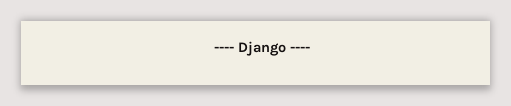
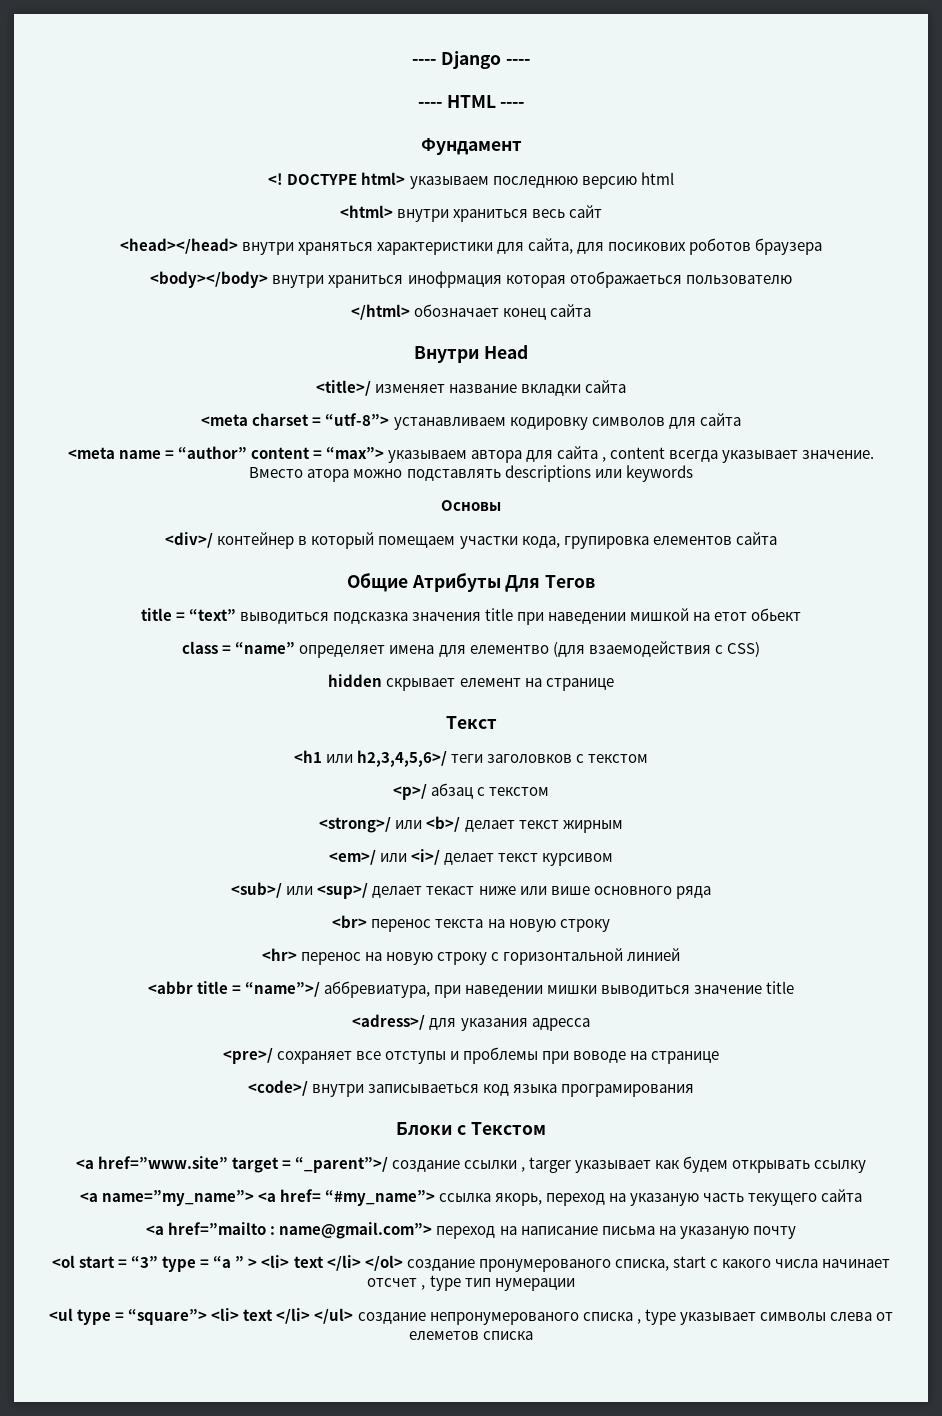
+ ---- HTML ----
+ Фундамент
+ <! DOCTYPE html> указываем последнюю версию html
+ <html> внутри храниться весь сайт
+ <head></head> внутри храняться характеристики для сайта, для посикових роботов браузера
+ <body></body> внутри храниться инофрмация которая отображаеться пользователю
+ </html> обозначает конец сайта
+ Внутри Head
+ <title>/ изменяет название вкладки сайта
+ <meta charset = “utf-8”> устанавливаем кодировку символов для сайта
+ <meta name = “author” content = “max”> указываем автора для сайта , content всегда указывает значение. Вместо атора можно подставлять descriptions или keywords
+ Основы
+ <div>/ контейнер в который помещаем участки кода, групировка елементов сайта
+ Общие Атрибуты Для Тегов
+ title = “text” выводиться подсказка значения title при наведении мишкой на етот обьект
+ class = “name” определяет имена для елементво (для взаемодействия с CSS)
+ hidden скрывает елемент на странице
+ Текст
+ <h1 или h2,3,4,5,6>/ теги заголовков с текстом
+ <p>/ абзац с текстом
+ <strong>/ или <b>/ делает текст жирным
+ <em>/ или <i>/ делает текст курсивом
+ <sub>/ или <sup>/ делает текаст ниже или више основного ряда
+ <br> перенос текста на новую строку
+ <hr> перенос на новую строку с горизонтальной линией
+ <abbr title = “name”>/ аббревиатура, при наведении мишки выводиться значение title
+ <adress>/ для указания адресса
+ <pre>/ сохраняет все отступы и проблемы при воводе на странице
+ <code>/ внутри записываеться код языка програмирования
+ Блоки с Текстом
+ <a href=”www.site” target = “_parent”>/ создание ссылки , targer указывает как будем открывать ссылку
+ <a name=”my_name”> <a href= “#my_name”> ссылка якорь, переход на указаную часть текущего сайта
+ <a href=”mailto : name@gmail.com”> переход на написание письма на указаную почту
+ <ol start = “3” type = “a ” > <li> text </li> </ol> создание пронумерованого списка, start с какого числа начинает отсчет , type тип нумерации
+ <ul type = “square”> <li> text </li> </ul> создание непронумерованого списка , type указывает символы слева от елеметов списка

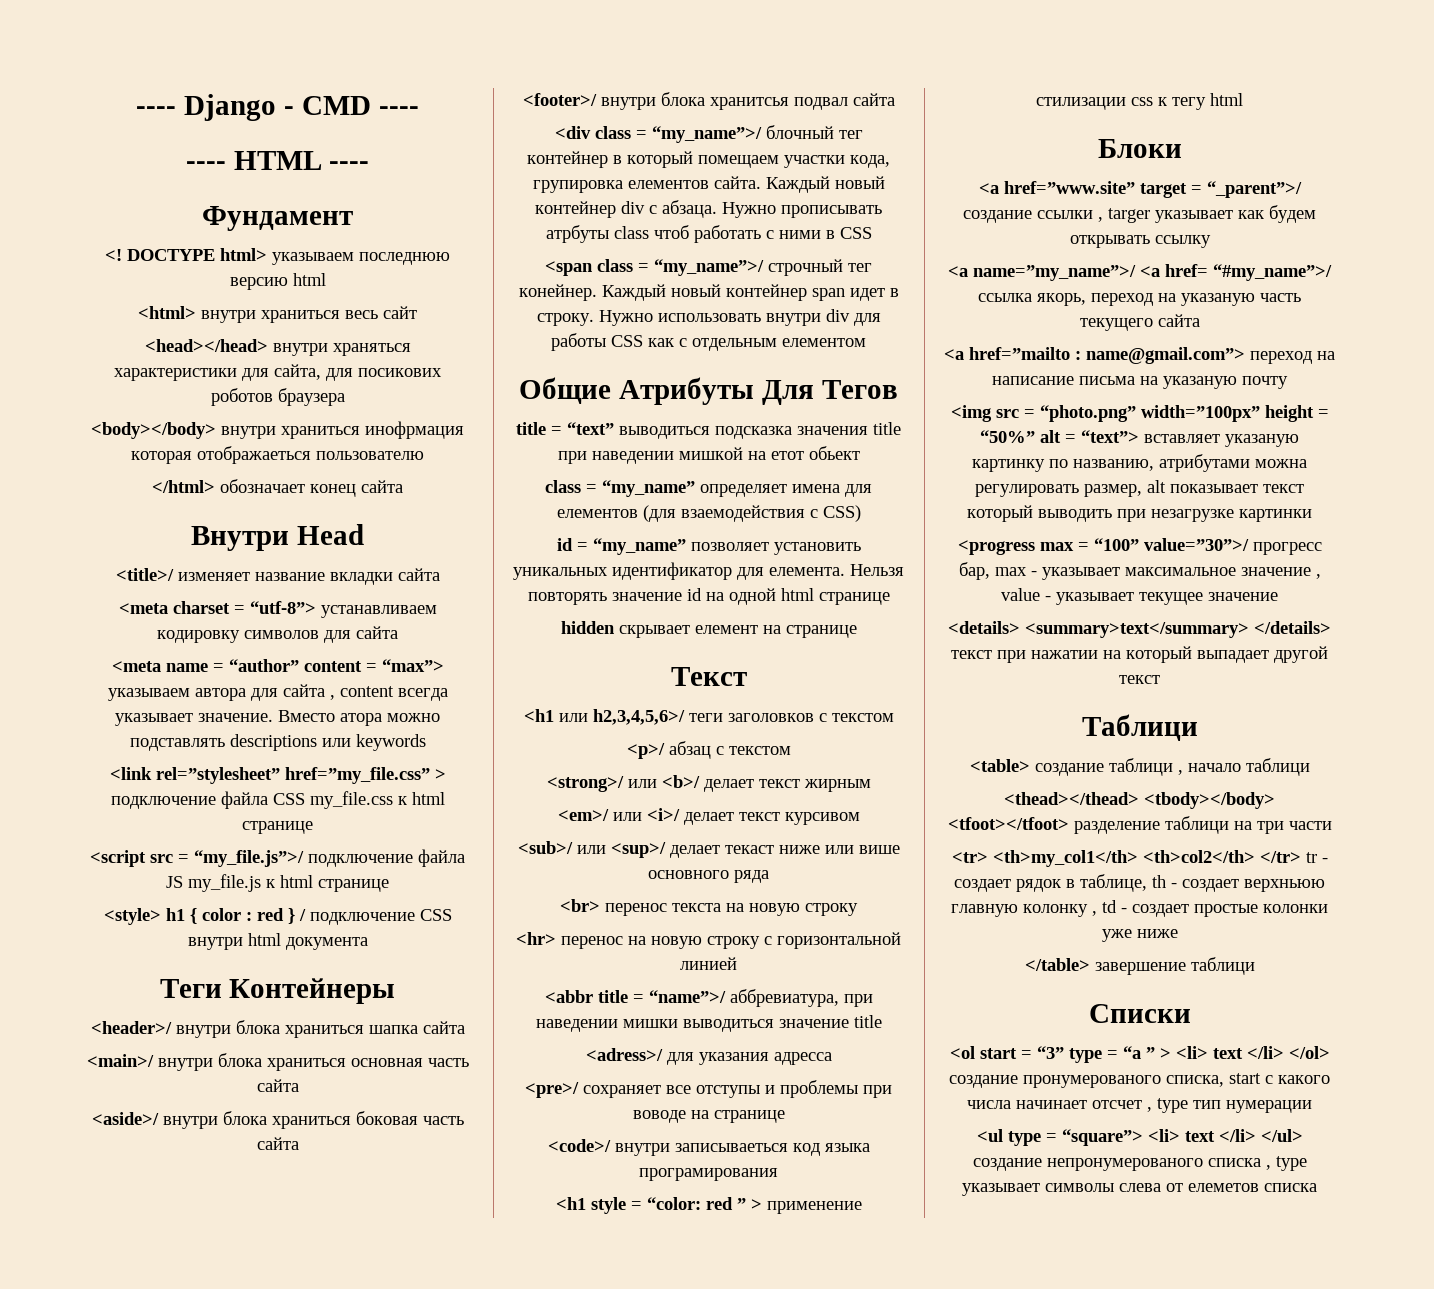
- ---- Django ----
+ ---- Django - CMD ----
- Основы
- <div>/ контейнер в который помещаем участки кода, групировка елементов сайта
+ <link rel=”stylesheet” href=”my_file.css” > подключение файла CSS my_file.css к html странице
+ <script src = “my_file.js”>/ подключение файла JS my_file.js к html странице
+ <style> h1 { color : red } / подключение CSS внутри html документа
+ Теги Контейнеры
+ <header>/ внутри блока храниться шапка сайта
+ <main>/ внутри блока храниться основная часть сайта
+ <aside>/ внутри блока храниться боковая часть сайта
+ <footer>/ внутри блока хранитсья подвал сайта
+ <div class = “my_name”>/ блочный тег контейнер в который помещаем участки кода, групировка елементов сайта. Каждый новый контейнер div с абзаца. Нужно прописывать атрбуты class чтоб работать с ними в CSS
+ <span class = “my_name”>/ строчный тег конейнер. Каждый новый контейнер span идет в строку. Нужно использовать внутри div для работы CSS как с отдельным елементом
- class = “name” определяет имена для елементво (для взаемодействия с CSS)
+ class = “my_name” определяет имена для елементов (для взаемодействия с CSS)
+ id = “my_name” позволяет установить уникальных идентификатор для елемента. Нельзя повторять значение id на одной html странице
+ <h1 style = “color: red ” > применение стилизации css к тегу html
- Блоки с Текстом
+ Блоки
- <a name=”my_name”> <a href= “#my_name”> ссылка якорь, переход на указаную часть текущего сайта
+ <a name=”my_name”>/ <a href= “#my_name”>/ ссылка якорь, переход на указаную часть текущего сайта
+ <img src = “photo.png” width=”100px” height = “50%” alt = “text”> вставляет указаную картинку по названию, атрибутами можна регулировать размер, alt показывает текст который выводить при незагрузке картинки
+ <progress max = “100” value=”30”>/ прогресс бар, max - указывает максимальное значение , value - указывает текущее значение
+ <details> <summary>text</summary> </details> текст при нажатии на который выпадает другой текст
+ Таблици
+ <table> создание таблици , начало таблици
+ <thead></thead> <tbody></body> <tfoot></tfoot> разделение таблици на три части
+ <tr> <th>my_col1</th> <th>col2</th> </tr> tr - создает рядок в таблице, th - создает верхньюю главную колонку , td - создает простые колонки уже ниже
+ </table> завершение таблици
+ Списки

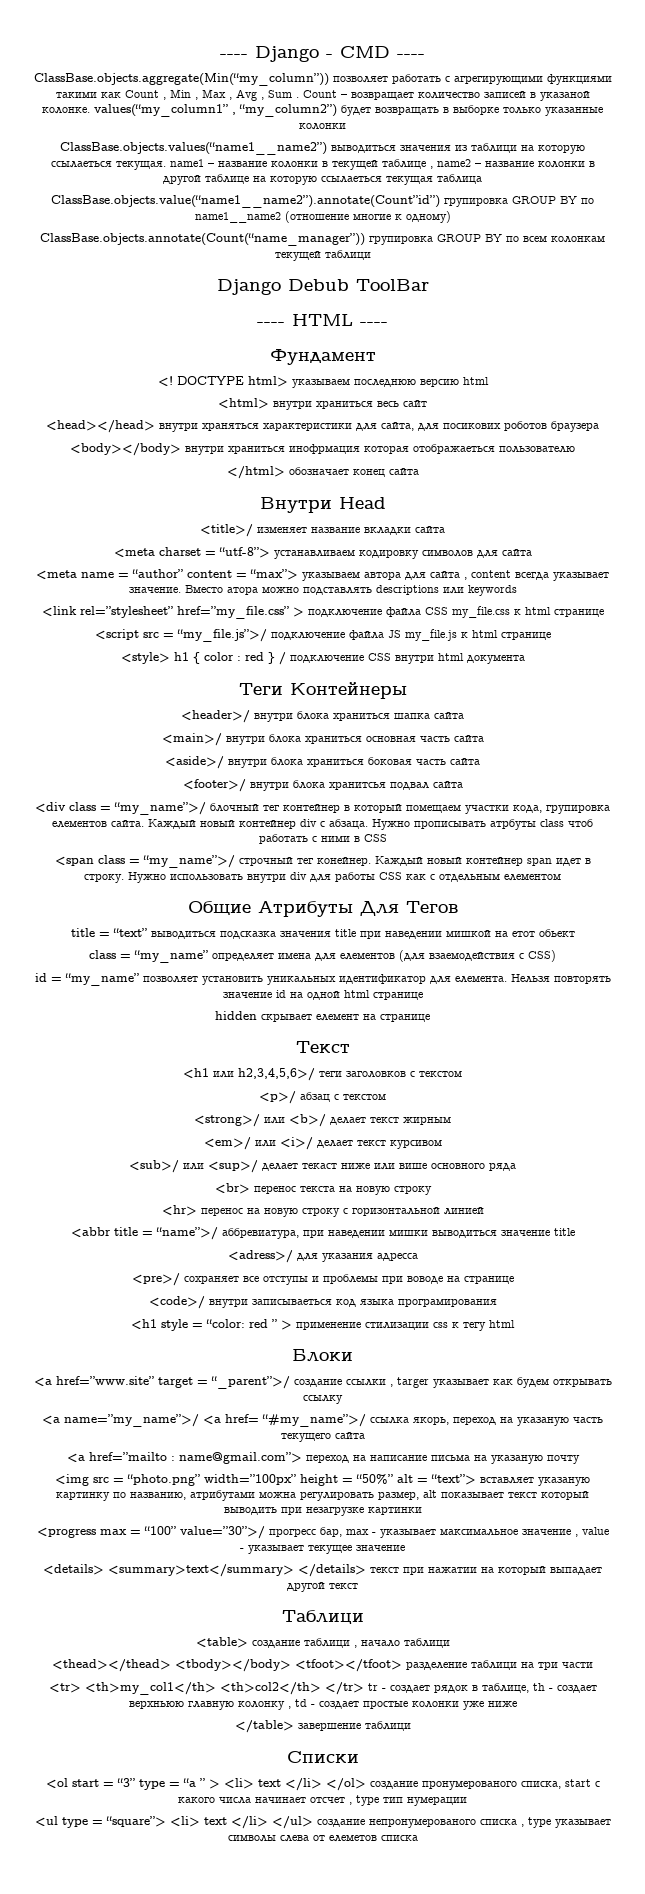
+ ClassBase.objects.aggregate(Min(“my_column”)) позволяет работать с агрегирующими функциями такими как Count , Min , Max , Avg , Sum . Count – возвращает количество записей в указаной колонке. values(“my_column1” , “my_column2”) будет возвращать в выборке только указанные колонки
+ ClassBase.objects.values(“name1__name2”) выводиться значения из таблици на которую ссылаеться текущая. name1 – название колонки в текущей таблице , name2 – название колонки в другой таблице на которую ссылаеться текущая таблица
+ ClassBase.objects.value(“name1__name2”).annotate(Count”id”) групировка GROUP BY по name1__name2 (отношение многие к одному)
+ ClassBase.objects.annotate(Count(“name_manager”)) групировка GROUP BY по всем колонкам текущей таблици
+ Django Debub ToolBar

